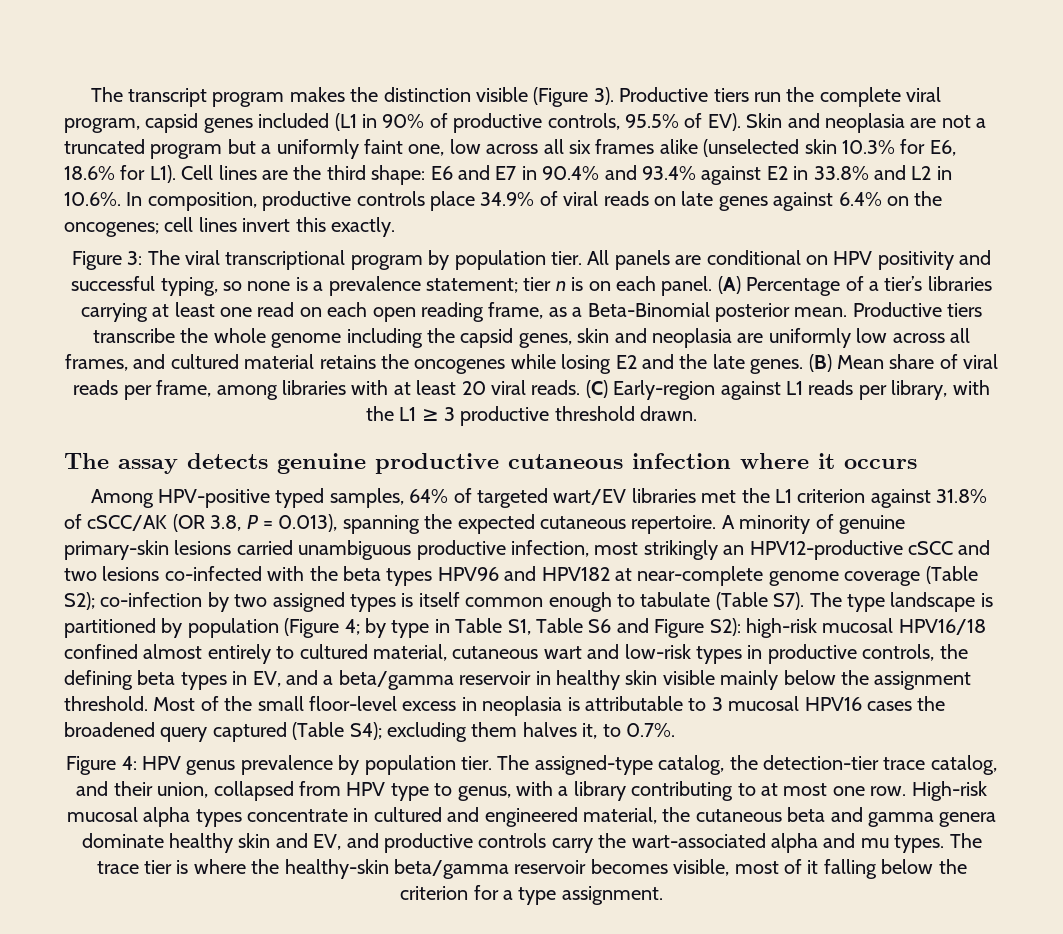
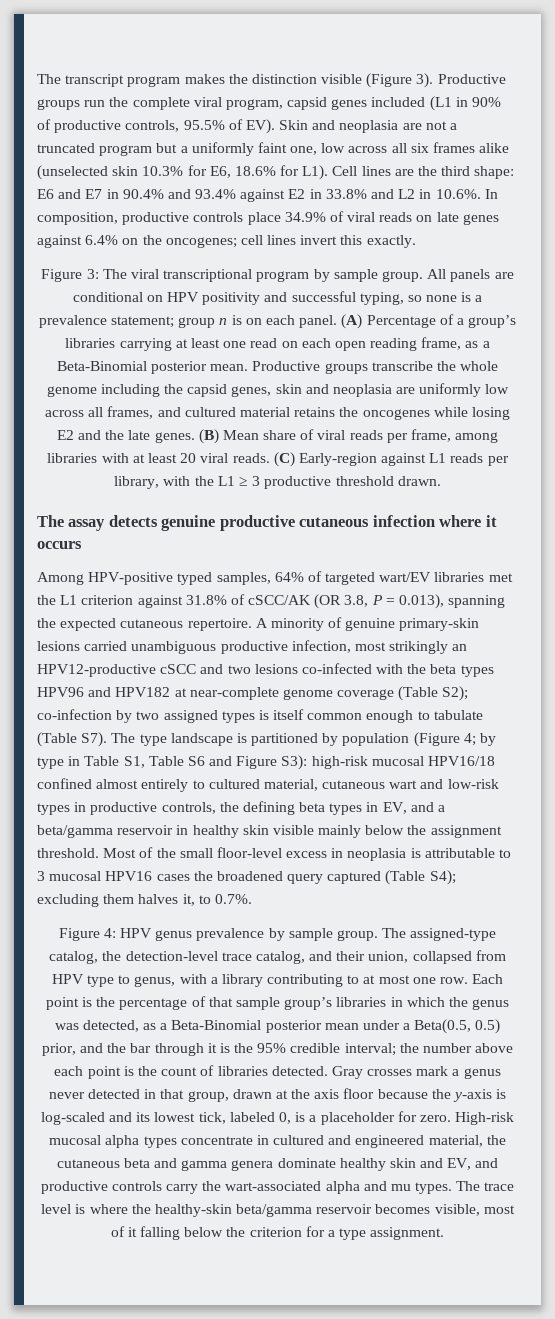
- Productive tiers run the complete viral program, capsid genes included (L1 in 90% of productive controls, 95.5% of EV). Skin and neoplasia are not a truncated program but a uniformly faint one, low across all six frames alike (unselected skin 10.3% for E6, 18.6% for L1). Cell lines are the third shape:
+ Productive groups run the complete viral program, capsid genes included (L1 in 90% of productive controls, 95.5% of EV). Skin and neoplasia are not a truncated program but a uniformly faint one, low across all six frames alike (unselected skin 10.3% for E6, 18.6% for L1). Cell lines are the third shape:
- Figure 3: The viral transcriptional program by population tier.
+ Figure 3: The viral transcriptional program by sample group.
- All panels are conditional on HPV positivity and successful typing, so none is a prevalence statement; tier n is on each panel.
+ All panels are conditional on HPV positivity and successful typing, so none is a prevalence statement; group n is on each panel.
- (A) Percentage of a tier’s libraries carrying at least one read on each open reading frame, as a Beta-Binomial posterior mean.
+ (A) Percentage of a group’s libraries carrying at least one read on each open reading frame, as a Beta-Binomial posterior mean.
- Productive tiers transcribe the whole genome including the capsid genes, skin and neoplasia are uniformly low across all frames, and cultured material retains the oncogenes while losing E2 and the late genes.
+ Productive groups transcribe the whole genome including the capsid genes, skin and neoplasia are uniformly low across all frames, and cultured material retains the oncogenes while losing E2 and the late genes.
- by type in Table S1, Table S6 and Figure S2):
+ by type in Table S1, Table S6 and Figure S3):
- Figure 4: HPV genus prevalence by population tier.
+ Figure 4: HPV genus prevalence by sample group.
- The assigned-type catalog, the detection-tier trace catalog, and their union, collapsed from HPV type to genus, with a library contributing to at most one row.
+ The assigned-type catalog, the detection-level trace catalog, and their union, collapsed from HPV type to genus, with a library contributing to at most one row.
+ Each point is the percentage of that sample group’s libraries in which the genus was detected, as a Beta-Binomial posterior mean under a Beta(0.5, 0.5) prior, and the bar through it is the 95% credible interval; the number above each point is the count of libraries detected. Gray crosses mark a genus never detected in that group, drawn at the axis floor because the y-axis is log-scaled and its lowest tick, labeled 0, is a placeholder for zero.
- The trace tier is where the healthy-skin beta/gamma reservoir becomes visible, most of it falling below the criterion for a type assignment.
+ The trace level is where the healthy-skin beta/gamma reservoir becomes visible, most of it falling below the criterion for a type assignment.

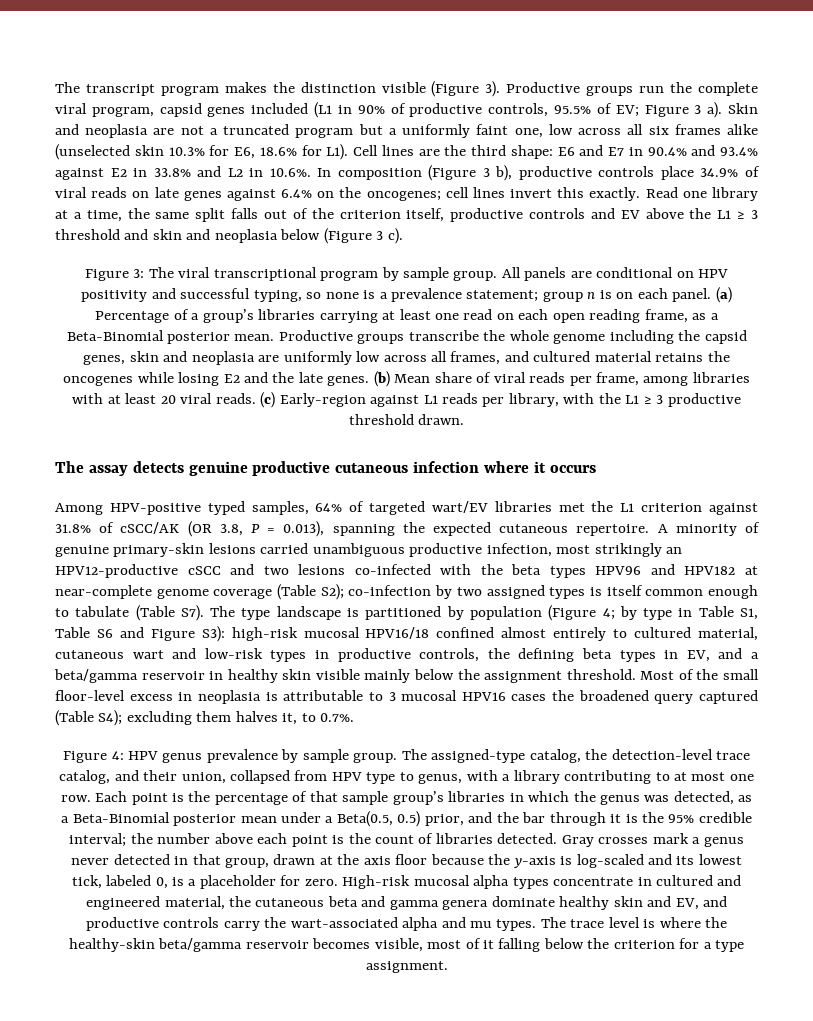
- Productive groups run the complete viral program, capsid genes included (L1 in 90% of productive controls, 95.5% of EV). Skin and neoplasia are not a truncated program but a uniformly faint one, low across all six frames alike (unselected skin 10.3% for E6, 18.6% for L1). Cell lines are the third shape:
+ Productive groups run the complete viral program, capsid genes included (L1 in 90% of productive controls, 95.5% of EV; Figure 3 a). Skin and neoplasia are not a truncated program but a uniformly faint one, low across all six frames alike (unselected skin 10.3% for E6, 18.6% for L1). Cell lines are the third shape:
- E6 and E7 in 90.4% and 93.4% against E2 in 33.8% and L2 in 10.6%. In composition, productive controls place 34.9% of viral reads on late genes against 6.4% on the oncogenes;
+ E6 and E7 in 90.4% and 93.4% against E2 in 33.8% and L2 in 10.6%. In composition (Figure 3 b), productive controls place 34.9% of viral reads on late genes against 6.4% on the oncogenes;
+ Read one library at a time, the same split falls out of the criterion itself, productive controls and EV above the L1 ≥ 3 threshold and skin and neoplasia below (Figure 3 c).
- (A) Percentage of a group’s libraries carrying at least one read on each open reading frame, as a Beta-Binomial posterior mean.
+ (a) Percentage of a group’s libraries carrying at least one read on each open reading frame, as a Beta-Binomial posterior mean.
- (B) Mean share of viral reads per frame, among libraries with at least 20 viral reads.
+ (b) Mean share of viral reads per frame, among libraries with at least 20 viral reads.
- (C) Early-region against L1 reads per library, with the L1 ≥ 3 productive threshold drawn.
+ (c) Early-region against L1 reads per library, with the L1 ≥ 3 productive threshold drawn.

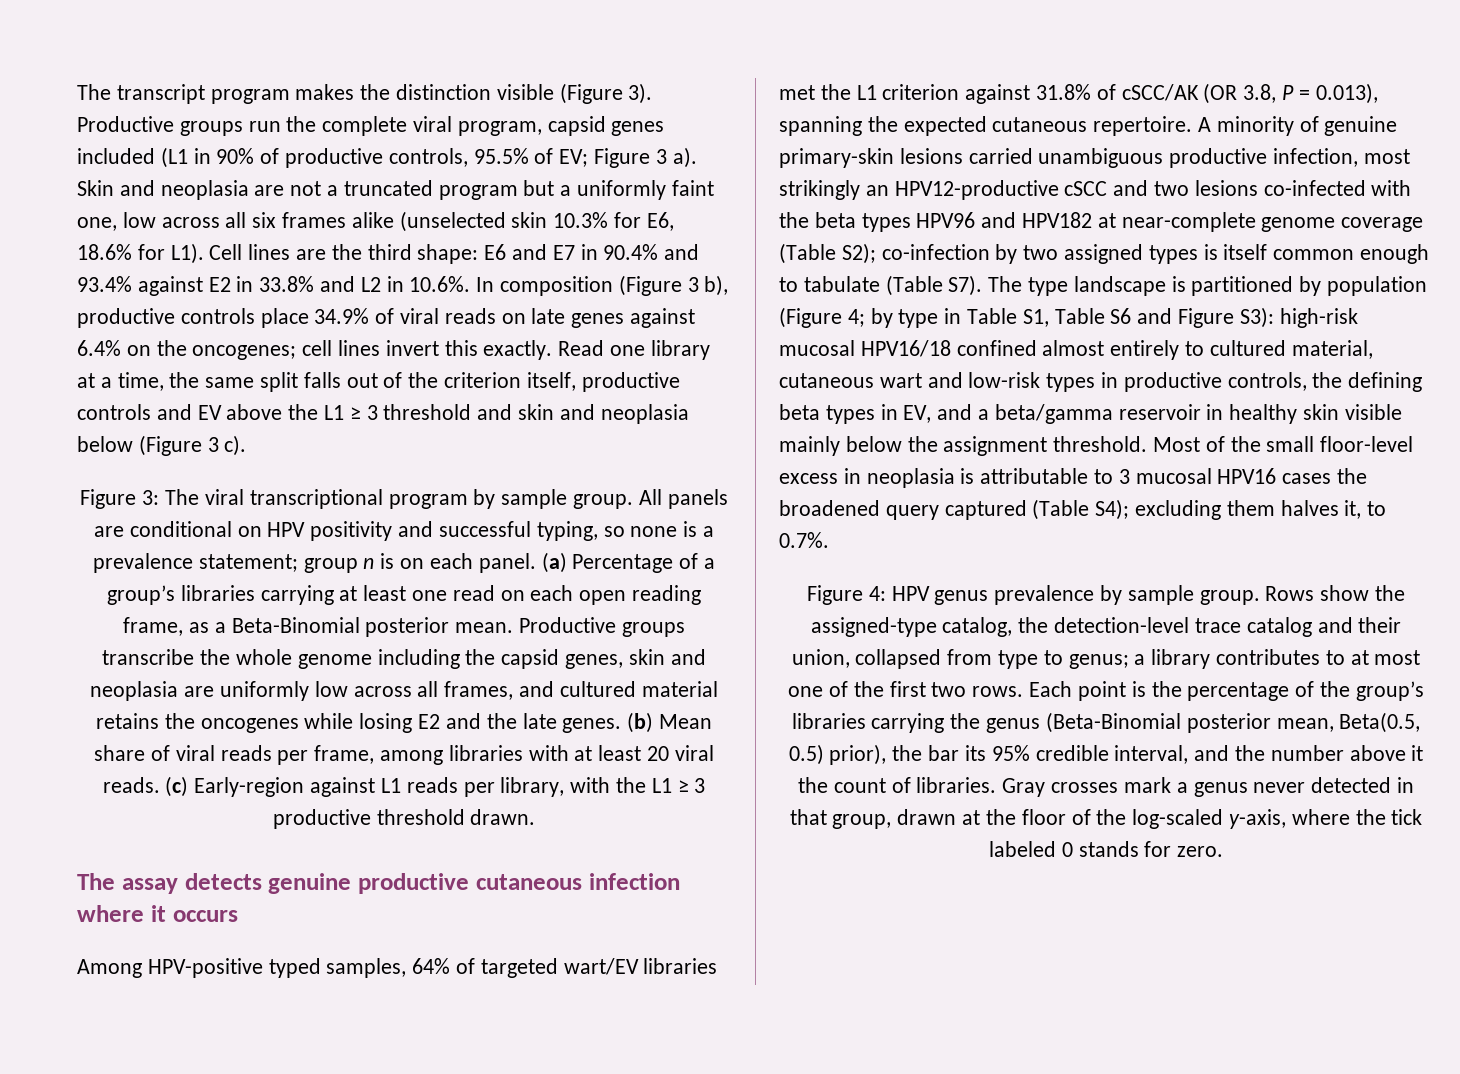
- The assigned-type catalog, the detection-level trace catalog, and their union, collapsed from HPV type to genus, with a library contributing to at most one row.
+ Rows show the assigned-type catalog, the detection-level trace catalog and their union, collapsed from type to genus; a library contributes to at most one of the first two rows.
- Each point is the percentage of that sample group’s libraries in which the genus was detected, as a Beta-Binomial posterior mean under a Beta(0.5, 0.5) prior, and the bar through it is the 95% credible interval; the number above each point is the count of libraries detected.
+ Each point is the percentage of the group’s libraries carrying the genus (Beta-Binomial posterior mean, Beta(0.5, 0.5) prior), the bar its 95% credible interval, and the number above it the count of libraries.
- Gray crosses mark a genus never detected in that group, drawn at the axis floor because the y-axis is log-scaled and its lowest tick, labeled 0, is a placeholder for zero. High-risk mucosal alpha types concentrate in cultured and engineered material, the cutaneous beta and gamma genera dominate healthy skin and EV, and productive controls carry the wart-associated alpha and mu types. The trace level is where the healthy-skin beta/gamma reservoir becomes visible, most of it falling below the criterion for a type assignment.
+ Gray crosses mark a genus never detected in that group, drawn at the floor of the log-scaled y-axis, where the tick labeled 0 stands for zero.

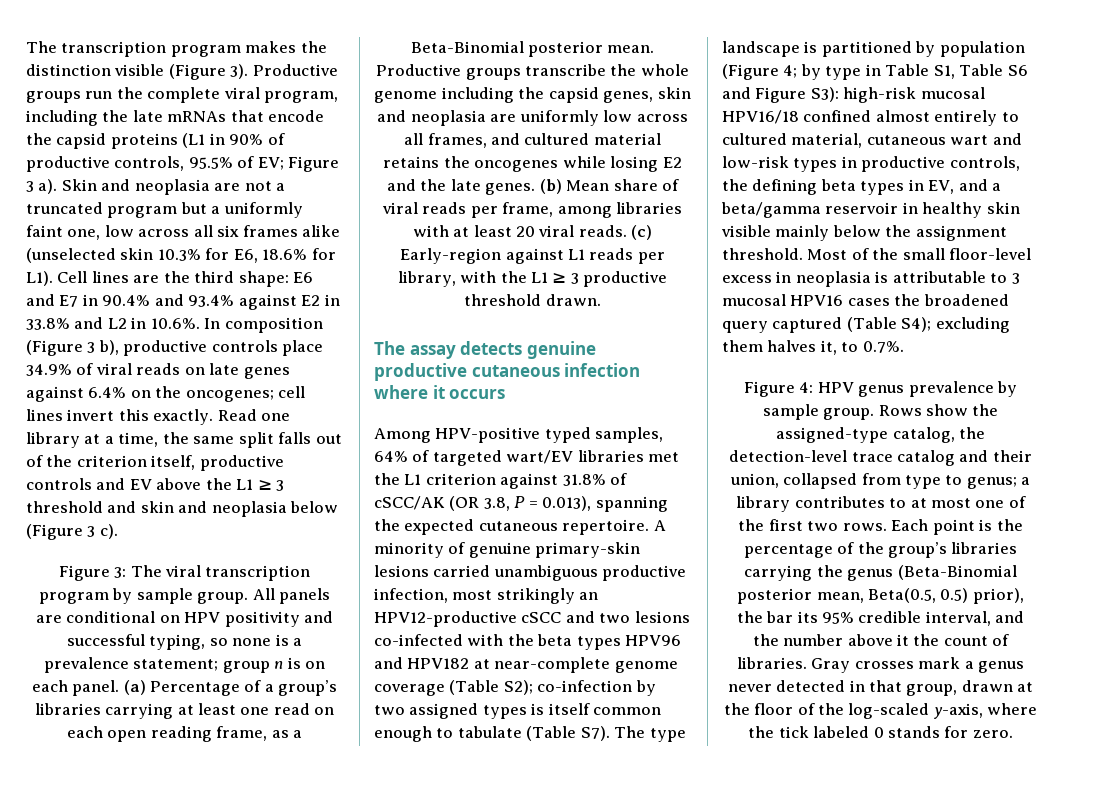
- The transcript program makes the distinction visible (Figure 3).
+ The transcription program makes the distinction visible (Figure 3).
- Productive groups run the complete viral program, capsid genes included (L1 in 90% of productive controls, 95.5% of EV; Figure 3 a).
+ Productive groups run the complete viral program, including the late mRNAs that encode the capsid proteins (L1 in 90% of productive controls, 95.5% of EV; Figure 3 a).
- Figure 3: The viral transcriptional program by sample group.
+ Figure 3: The viral transcription program by sample group.

